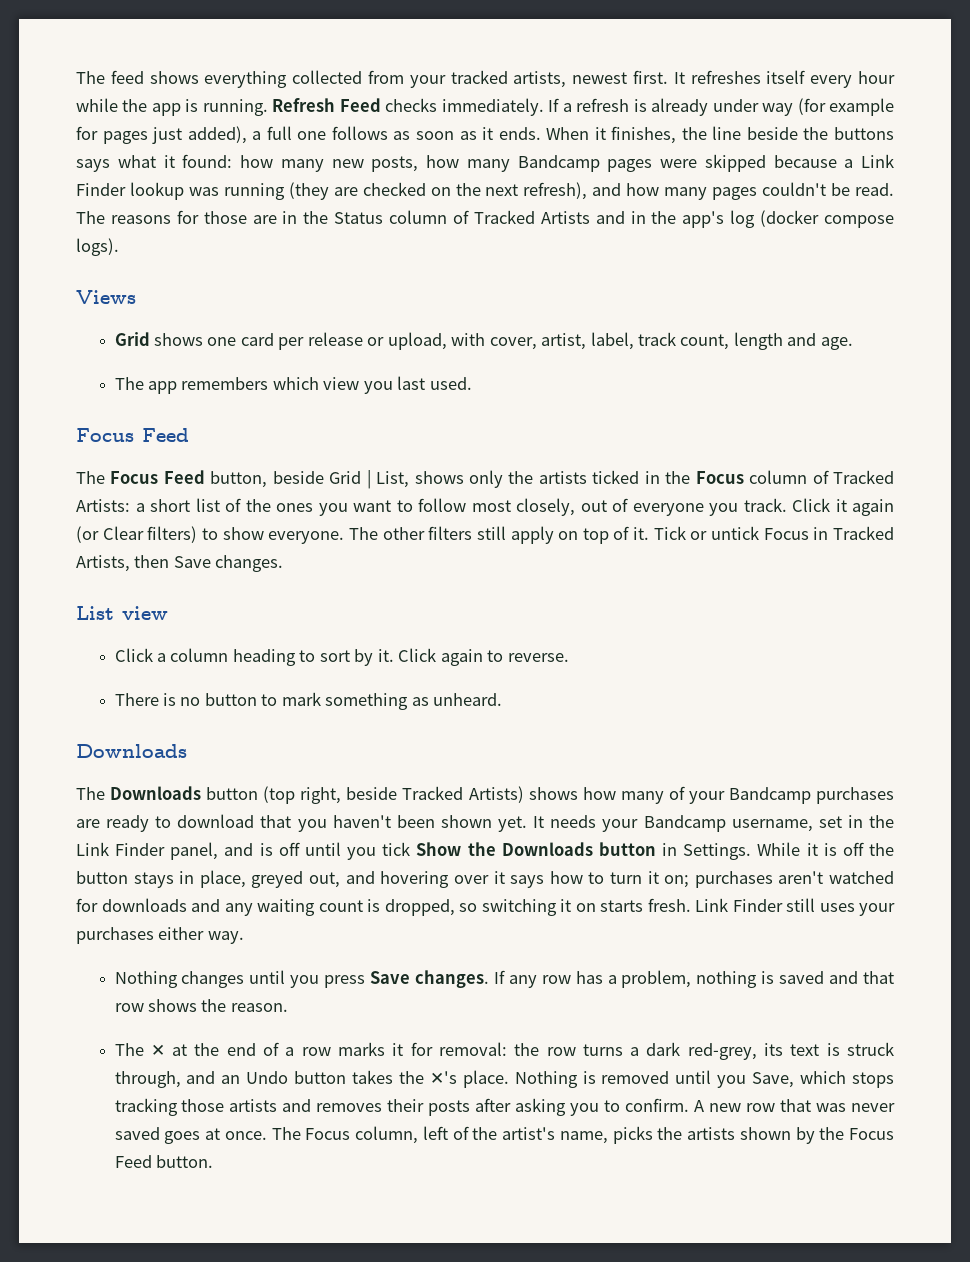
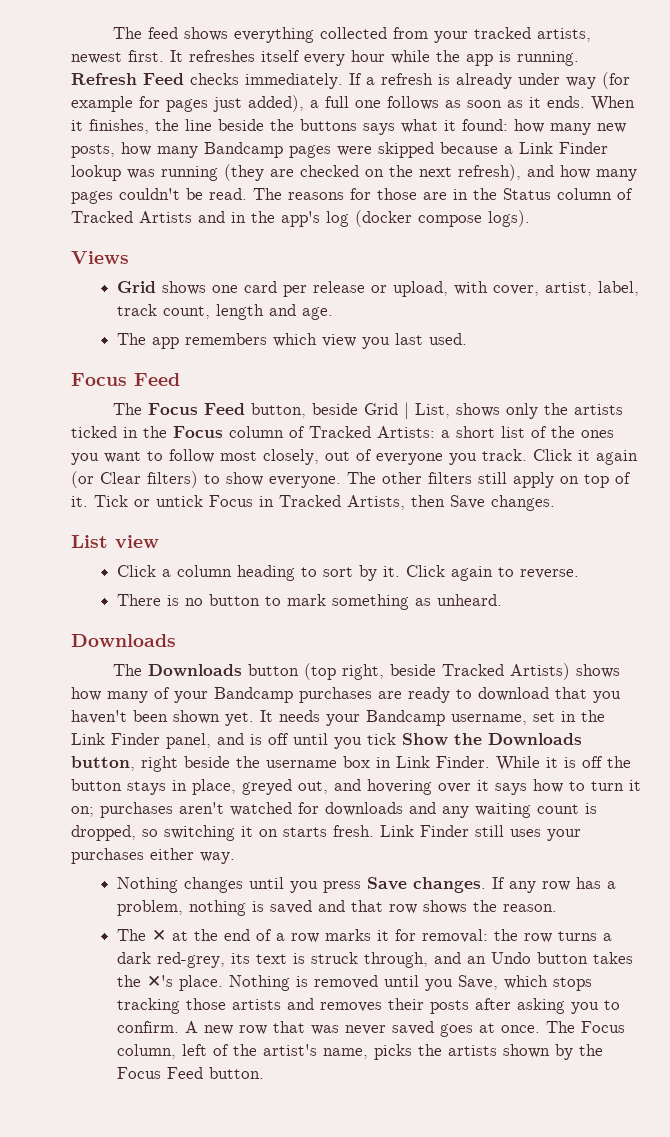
- It needs your Bandcamp username, set in the Link Finder panel, and is off until you tick Show the Downloads button in Settings.
+ It needs your Bandcamp username, set in the Link Finder panel, and is off until you tick Show the Downloads button, right beside the username box in Link Finder.

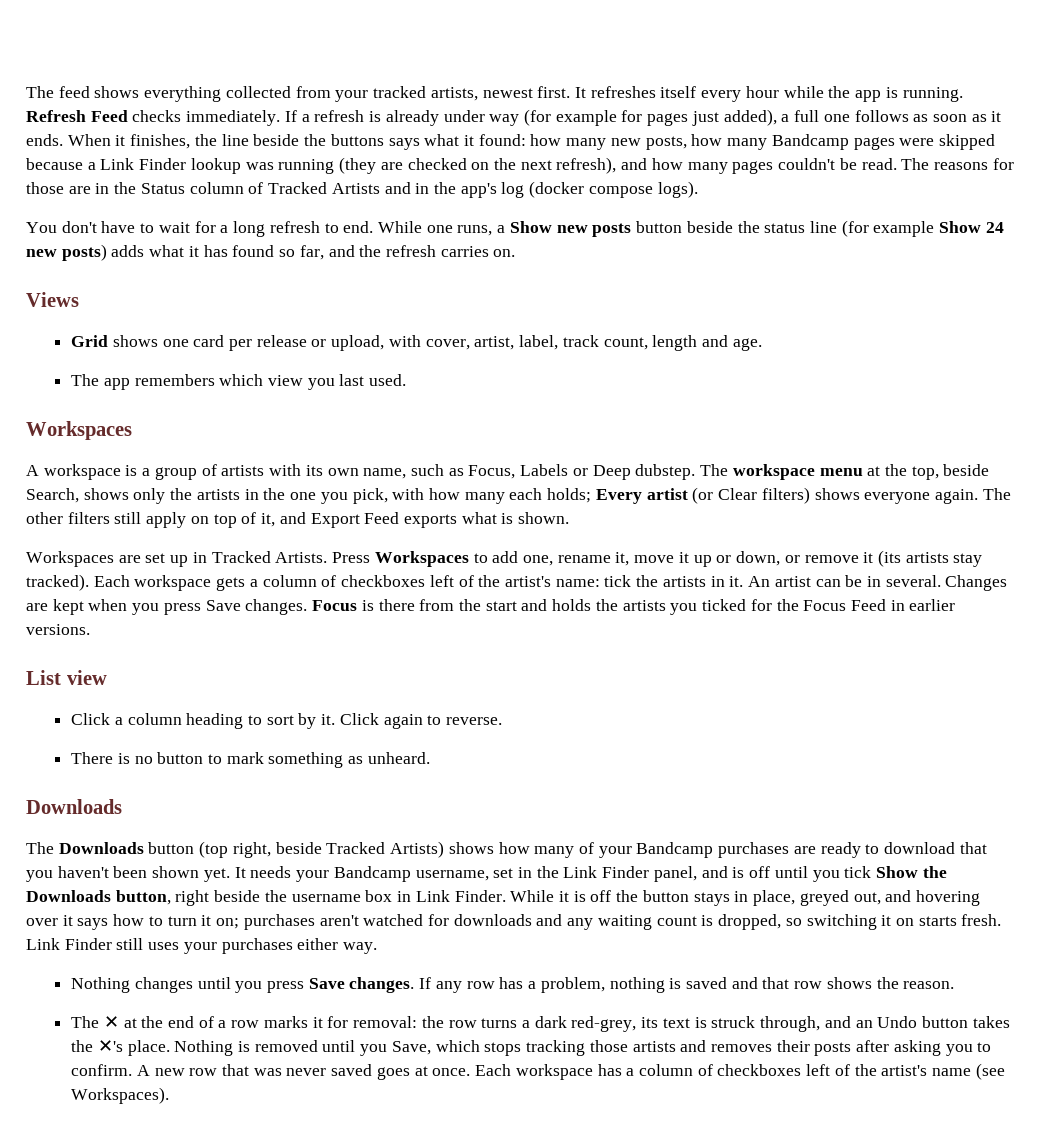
+ You don't have to wait for a long refresh to end. While one runs, a Show new posts button beside the status line (for example Show 24 new posts) adds what it has found so far, and the refresh carries on.
  The app remembers which view you last used.
- Focus Feed
- The Focus Feed button, beside Grid | List, shows only the artists ticked in the Focus column of Tracked Artists: a short list of the ones you want to follow most closely, out of everyone you track. Click it again (or Clear filters) to show everyone.
+ Workspaces
+ A workspace is a group of artists with its own name, such as Focus, Labels or Deep dubstep. The workspace menu at the top, beside Search, shows only the artists in the one you pick, with how many each holds; Every artist (or Clear filters) shows everyone again.
- The other filters still apply on top of it. Tick or untick Focus in Tracked Artists, then Save changes.
+ The other filters still apply on top of it, and Export Feed exports what is shown.
+ Workspaces are set up in Tracked Artists. Press Workspaces to add one, rename it, move it up or down, or remove it (its artists stay tracked). Each workspace gets a column of checkboxes left of the artist's name: tick the artists in it. An artist can be in several. Changes are kept when you press Save changes. Focus is there from the start and holds the artists you ticked for the Focus Feed in earlier versions.
- The Focus column, left of the artist's name, picks the artists shown by the Focus Feed button.
+ Each workspace has a column of checkboxes left of the artist's name (see Workspaces).

